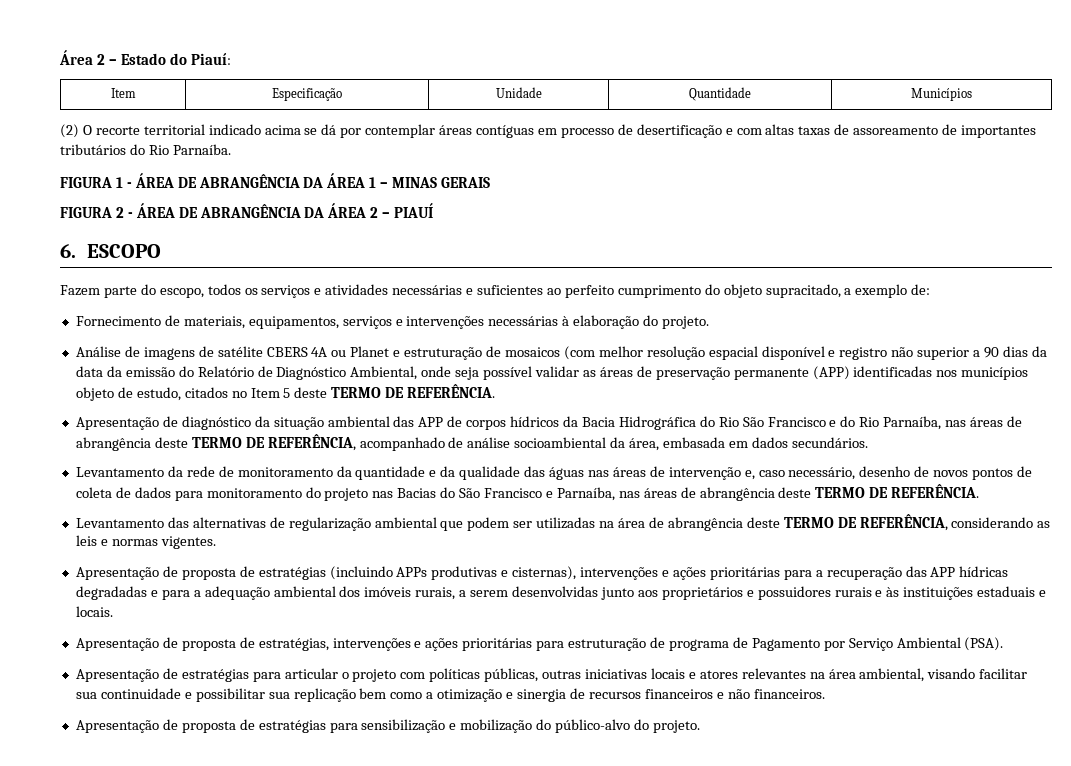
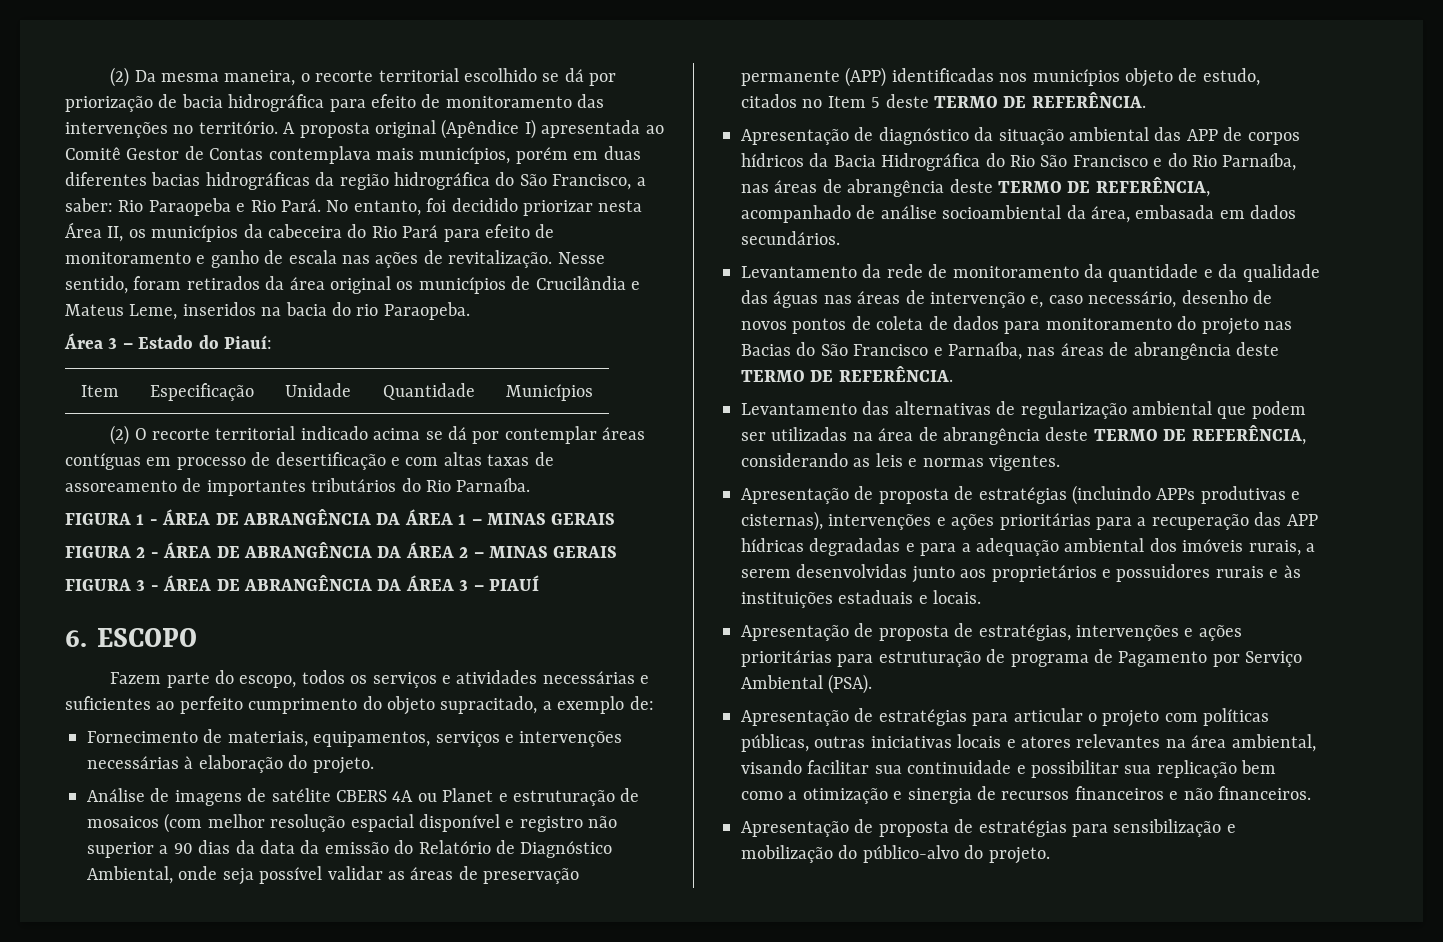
- Área 2 – Estado do Piauí:
+ (2) Da mesma maneira, o recorte territorial escolhido se dá por priorização de bacia hidrográfica para efeito de monitoramento das intervenções no território. A proposta original (Apêndice I) apresentada ao Comitê Gestor de Contas contemplava mais municípios, porém em duas diferentes bacias hidrográficas da região hidrográfica do São Francisco, a saber: Rio Paraopeba e Rio Pará. No entanto, foi decidido priorizar nesta Área II, os municípios da cabeceira do Rio Pará para efeito de monitoramento e ganho de escala nas ações de revitalização. Nesse sentido, foram retirados da área original os municípios de Crucilândia e Mateus Leme, inseridos na bacia do rio Paraopeba.
+ Área 3 – Estado do Piauí:
- FIGURA 2 - ÁREA DE ABRANGÊNCIA DA ÁREA 2 – PIAUÍ
+ FIGURA 2 - ÁREA DE ABRANGÊNCIA DA ÁREA 2 – MINAS GERAIS
+ FIGURA 3 - ÁREA DE ABRANGÊNCIA DA ÁREA 3 – PIAUÍ

